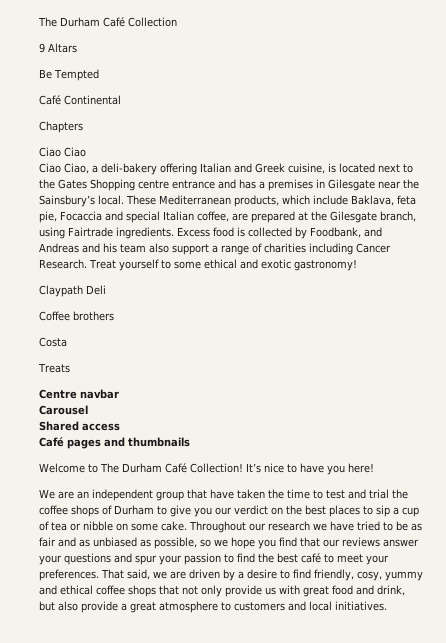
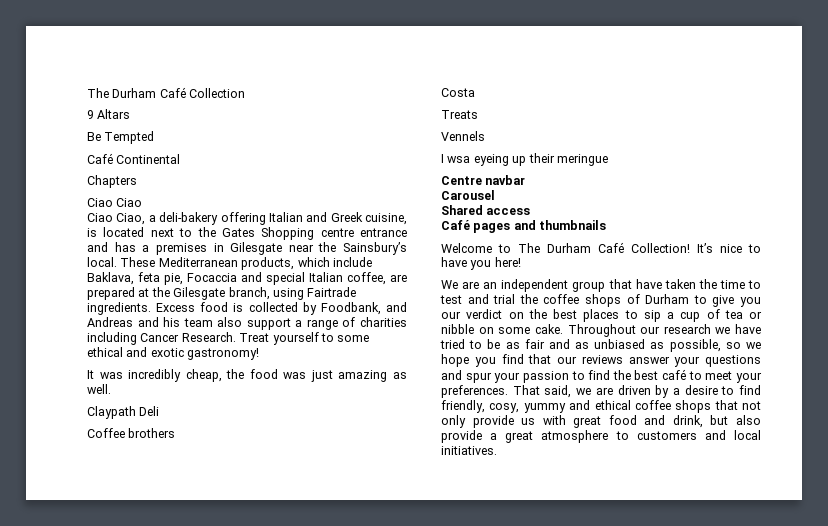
+ It was incredibly cheap, the food was just amazing as well.
+ Vennels
+ I wsa eyeing up their meringue

